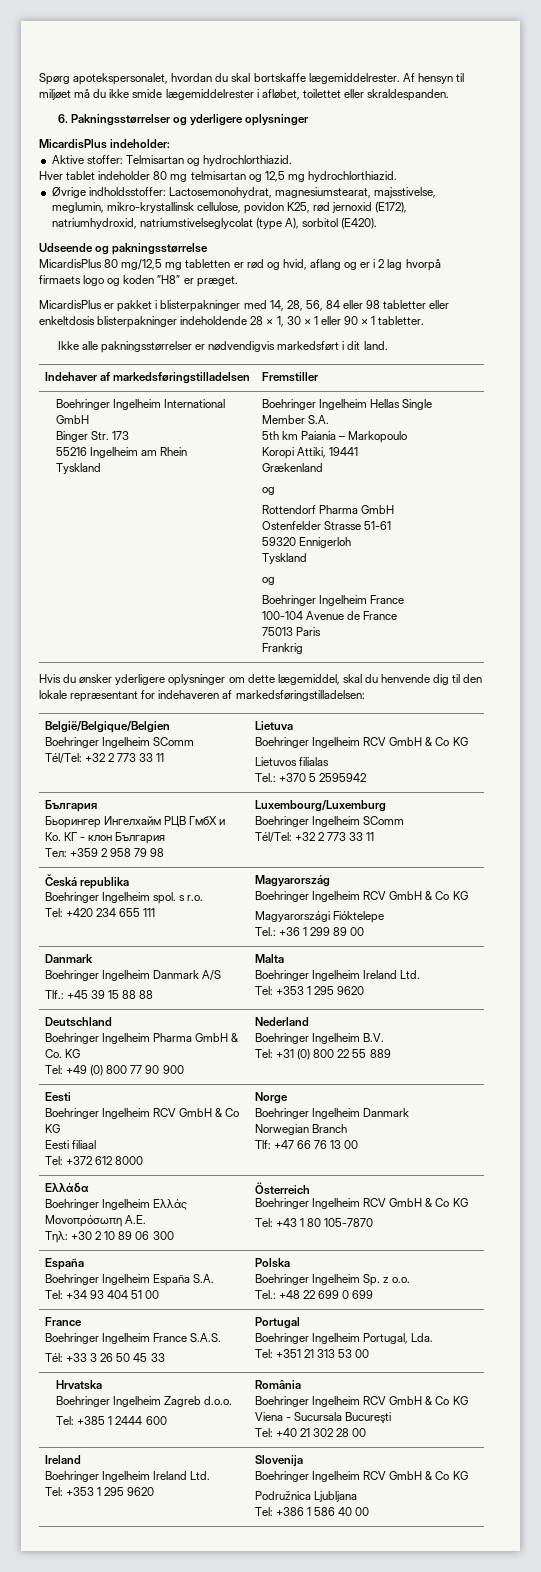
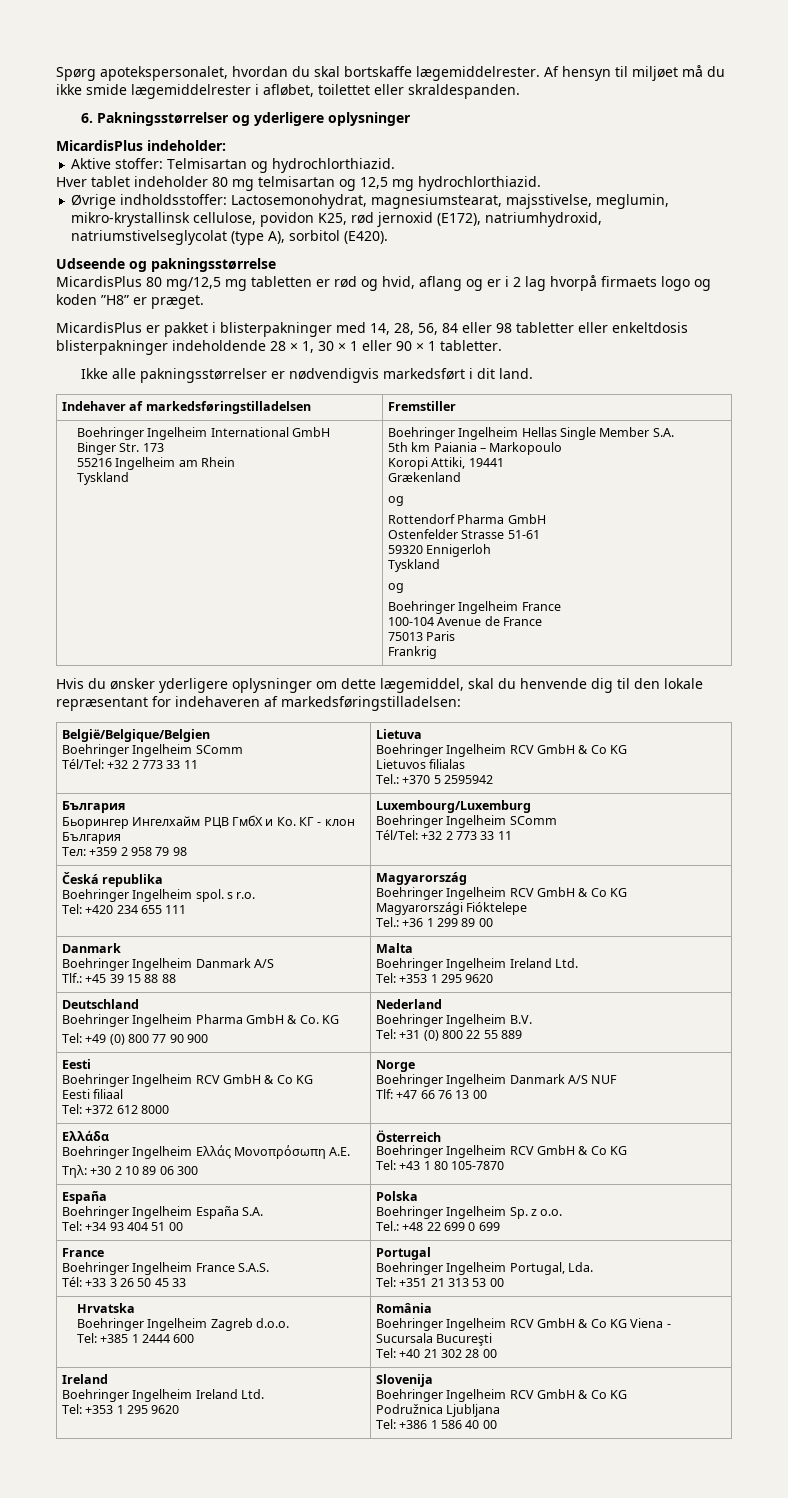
  Deutschland
  Boehringer Ingelheim Pharma GmbH & Co. KG
  Tel: +49 (0) 800 77 90 900 | Nederland
  Boehringer Ingelheim B.V.
  Tel: +31 (0) 800 22 55 889
  Eesti
  Boehringer Ingelheim RCV GmbH & Co KG
  Eesti filiaal
  Tel: +372 612 8000 | Norge
- Boehringer Ingelheim Danmark
- Norwegian Branch
+ Boehringer Ingelheim Danmark A/S NUF

